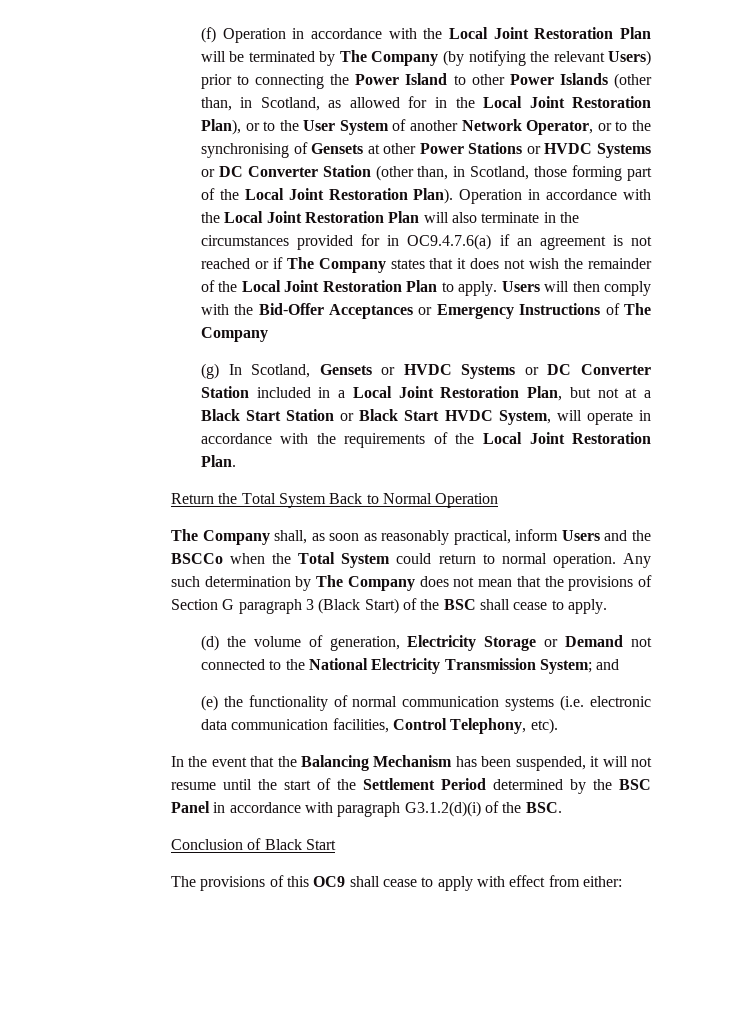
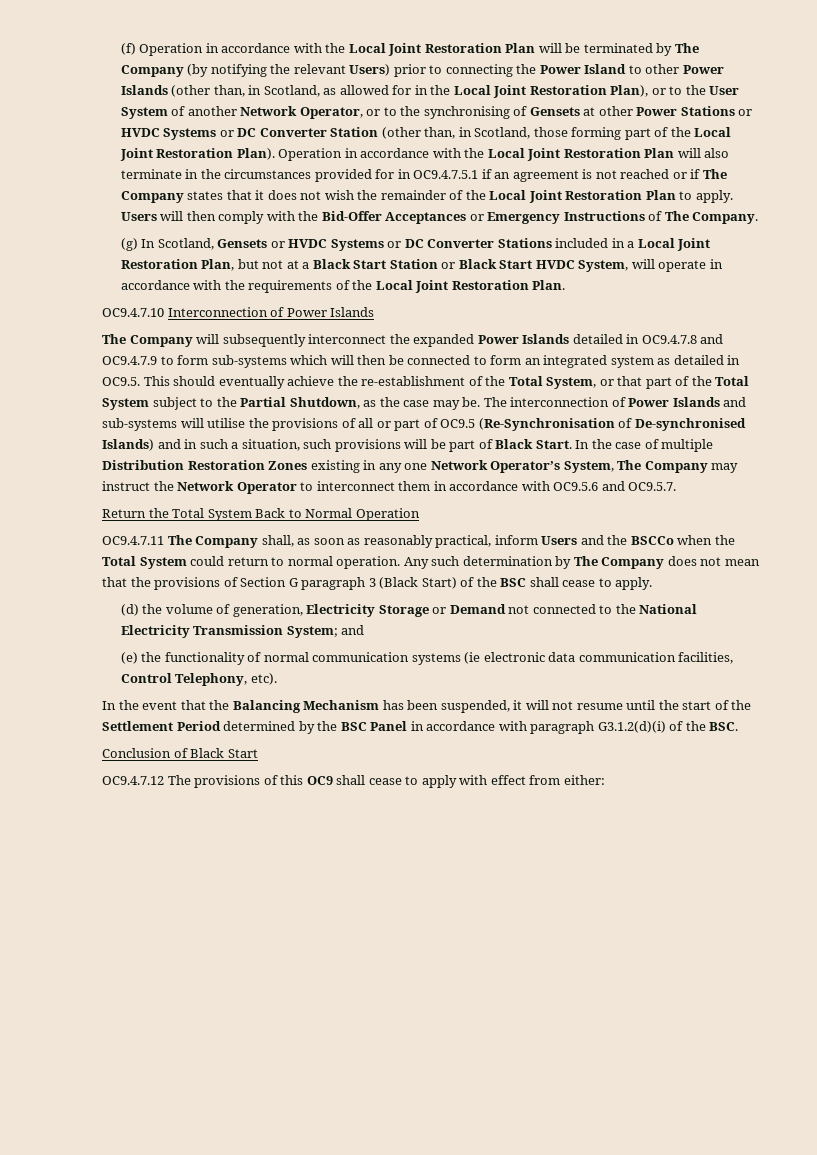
- Operation in accordance with the Local Joint Restoration Plan will also terminate in the circumstances provided for in OC9.4.7.6(a) if an agreement is not reached or if The Company states that it does not wish the remainder of the Local Joint Restoration Plan to apply.
+ Operation in accordance with the Local Joint Restoration Plan will also terminate in the circumstances provided for in OC9.4.7.5.1 if an agreement is not reached or if The Company states that it does not wish the remainder of the Local Joint Restoration Plan to apply.
- Users will then comply with the Bid-Offer Acceptances or Emergency Instructions of The Company
+ Users will then comply with the Bid-Offer Acceptances or Emergency Instructions of The Company.
- (g) In Scotland, Gensets or HVDC Systems or DC Converter Station included in a Local Joint Restoration Plan, but not at a Black Start Station or Black Start HVDC System, will operate in accordance with the requirements of the Local Joint Restoration Plan.
+ (g) In Scotland, Gensets or HVDC Systems or DC Converter Stations included in a Local Joint Restoration Plan, but not at a Black Start Station or Black Start HVDC System, will operate in accordance with the requirements of the Local Joint Restoration Plan.
+ OC9.4.7.10 Interconnection of Power Islands
+ The Company will subsequently interconnect the expanded Power Islands detailed in OC9.4.7.8 and OC9.4.7.9 to form sub-systems which will then be connected to form an integrated system as detailed in OC9.5. This should eventually achieve the re-establishment of the Total System, or that part of the Total System subject to the Partial Shutdown, as the case may be. The interconnection of Power Islands and sub-systems will utilise the provisions of all or part of OC9.5 (Re-Synchronisation of De-synchronised Islands) and in such a situation, such provisions will be part of Black Start. In the case of multiple Distribution Restoration Zones existing in any one Network Operator’s System, The Company may instruct the Network Operator to interconnect them in accordance with OC9.5.6 and OC9.5.7.
- The Company shall, as soon as reasonably practical, inform Users and the BSCCo when the Total System could return to normal operation.
+ OC9.4.7.11 The Company shall, as soon as reasonably practical, inform Users and the BSCCo when the Total System could return to normal operation.
- (e) the functionality of normal communication systems (i.e. electronic data communication facilities, Control Telephony, etc).
+ (e) the functionality of normal communication systems (ie electronic data communication facilities, Control Telephony, etc).
- The provisions of this OC9 shall cease to apply with effect from either:
+ OC9.4.7.12 The provisions of this OC9 shall cease to apply with effect from either:

